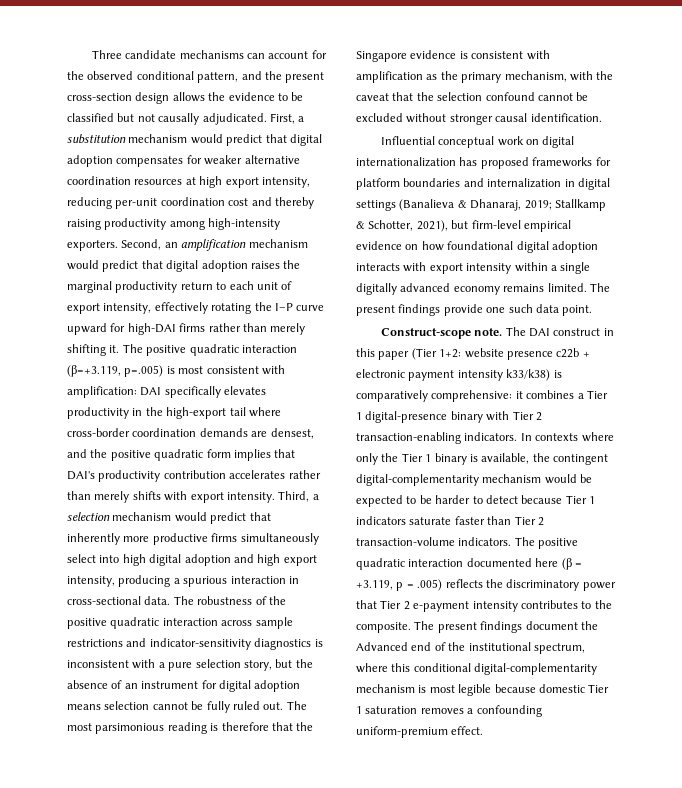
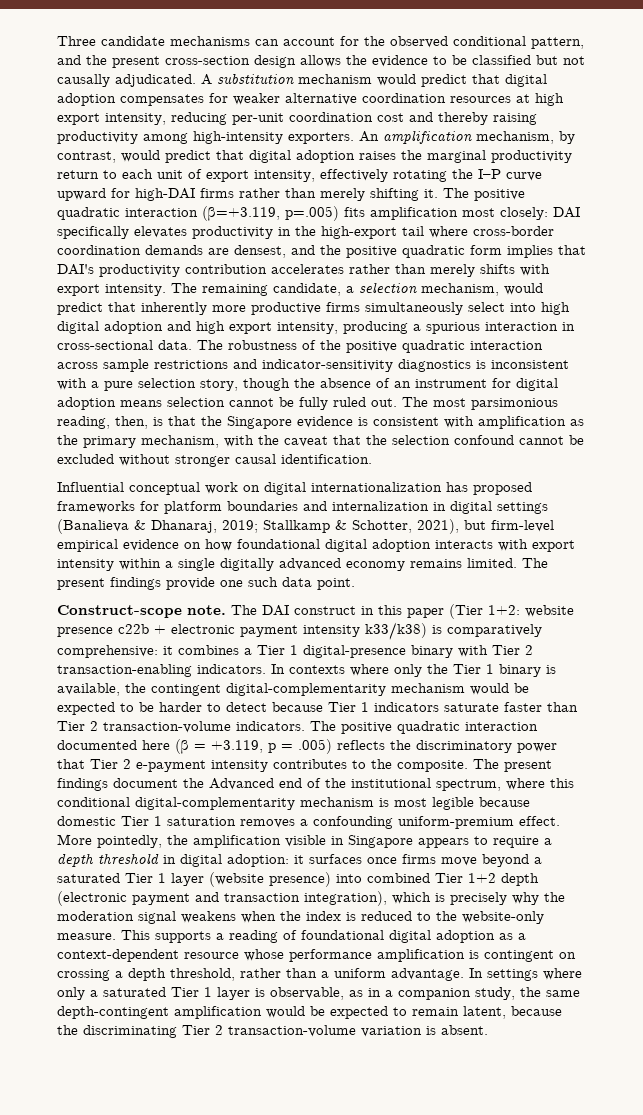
- First, a substitution mechanism would predict that digital adoption compensates for weaker alternative coordination resources at high export intensity, reducing per-unit coordination cost and thereby raising productivity among high-intensity exporters.
+ A substitution mechanism would predict that digital adoption compensates for weaker alternative coordination resources at high export intensity, reducing per-unit coordination cost and thereby raising productivity among high-intensity exporters.
- Second, an amplification mechanism would predict that digital adoption raises the marginal productivity return to each unit of export intensity, effectively rotating the I–P curve upward for high-DAI firms rather than merely shifting it.
+ An amplification mechanism, by contrast, would predict that digital adoption raises the marginal productivity return to each unit of export intensity, effectively rotating the I–P curve upward for high-DAI firms rather than merely shifting it.
- The positive quadratic interaction (β=+3.119, p=.005) is most consistent with amplification: DAI specifically elevates productivity in the high-export tail where cross-border coordination demands are densest, and the positive quadratic form implies that DAI's productivity contribution accelerates rather than merely shifts with export intensity.
+ The positive quadratic interaction (β=+3.119, p=.005) fits amplification most closely: DAI specifically elevates productivity in the high-export tail where cross-border coordination demands are densest, and the positive quadratic form implies that DAI's productivity contribution accelerates rather than merely shifts with export intensity.
- Third, a selection mechanism would predict that inherently more productive firms simultaneously select into high digital adoption and high export intensity, producing a spurious interaction in cross-sectional data.
+ The remaining candidate, a selection mechanism, would predict that inherently more productive firms simultaneously select into high digital adoption and high export intensity, producing a spurious interaction in cross-sectional data.
- The robustness of the positive quadratic interaction across sample restrictions and indicator-sensitivity diagnostics is inconsistent with a pure selection story, but the absence of an instrument for digital adoption means selection cannot be fully ruled out.
+ The robustness of the positive quadratic interaction across sample restrictions and indicator-sensitivity diagnostics is inconsistent with a pure selection story, though the absence of an instrument for digital adoption means selection cannot be fully ruled out.
- The most parsimonious reading is therefore that the Singapore evidence is consistent with amplification as the primary mechanism, with the caveat that the selection confound cannot be excluded without stronger causal identification.
+ The most parsimonious reading, then, is that the Singapore evidence is consistent with amplification as the primary mechanism, with the caveat that the selection confound cannot be excluded without stronger causal identification.
+ More pointedly, the amplification visible in Singapore appears to require a depth threshold in digital adoption: it surfaces once firms move beyond a saturated Tier 1 layer (website presence) into combined Tier 1+2 depth (electronic payment and transaction integration), which is precisely why the moderation signal weakens when the index is reduced to the website-only measure. This supports a reading of foundational digital adoption as a context-dependent resource whose performance amplification is contingent on crossing a depth threshold, rather than a uniform advantage. In settings where only a saturated Tier 1 layer is observable, as in a companion study, the same depth-contingent amplification would be expected to remain latent, because the discriminating Tier 2 transaction-volume variation is absent.

